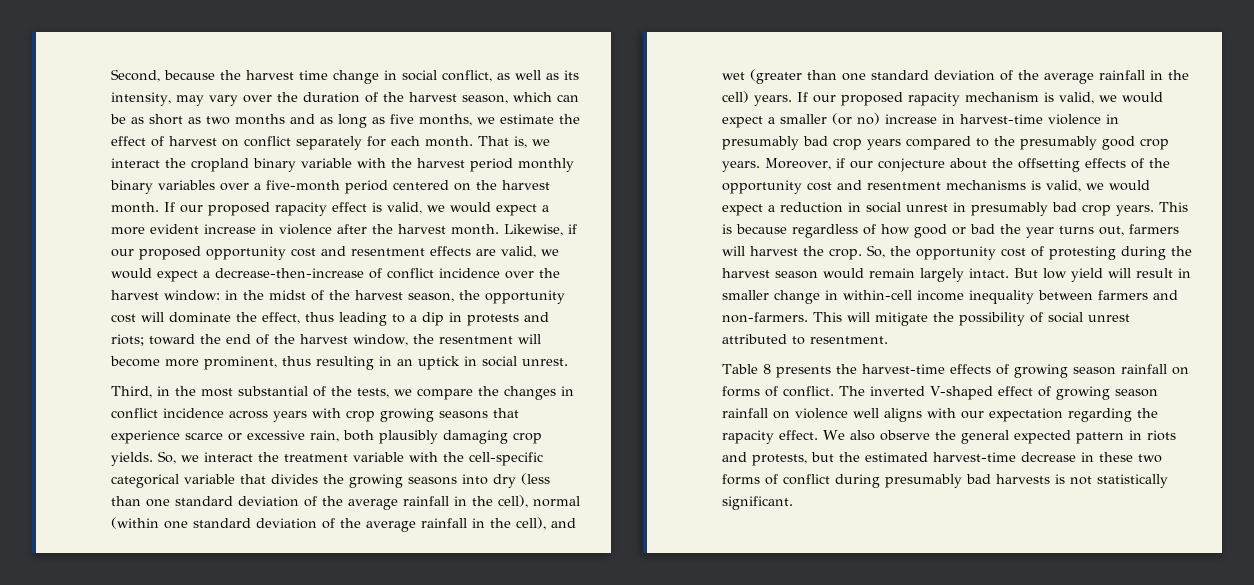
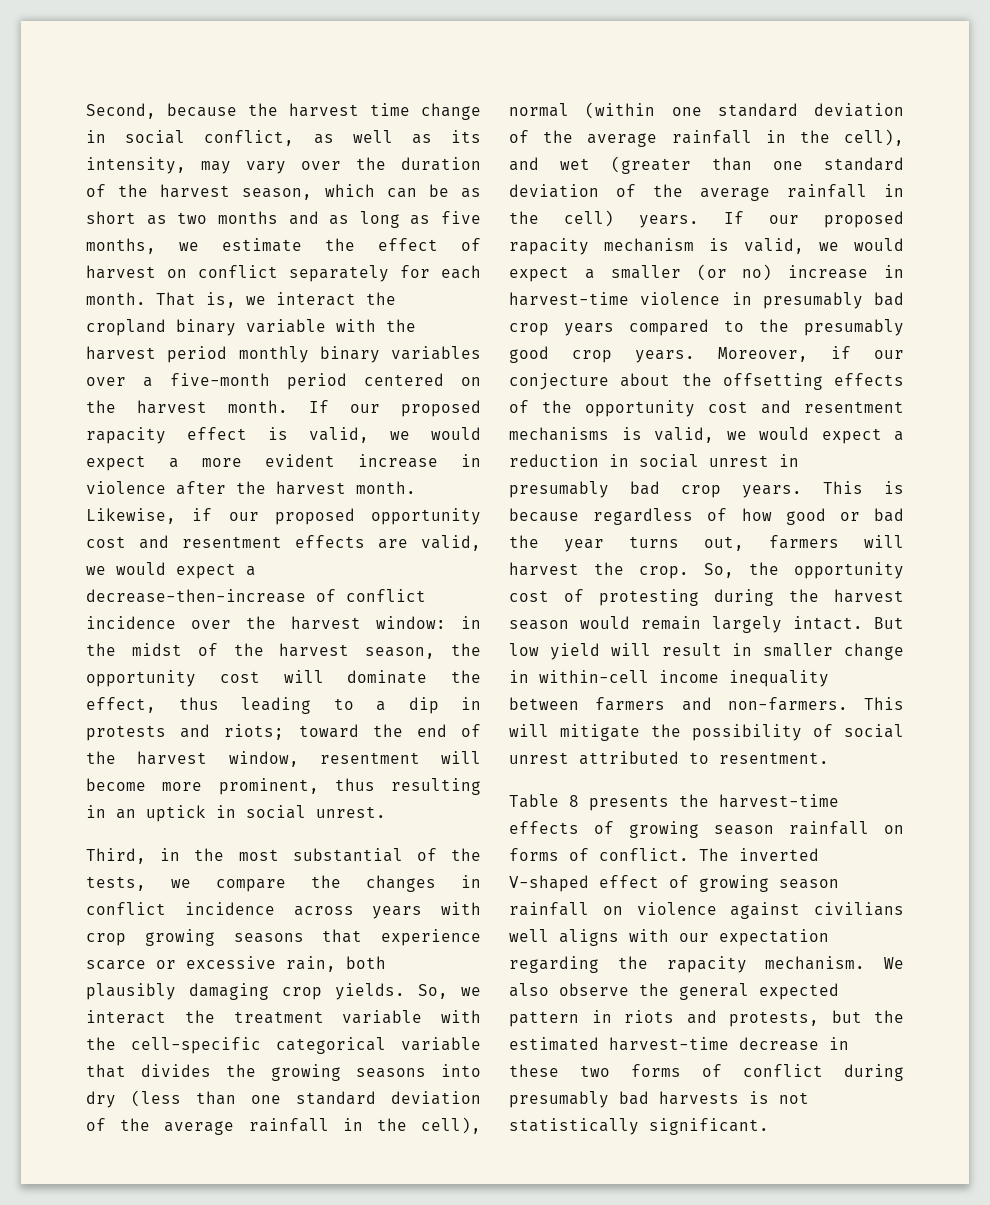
- toward the end of the harvest window, the resentment will become more prominent, thus resulting in an uptick in social unrest.
+ toward the end of the harvest window, resentment will become more prominent, thus resulting in an uptick in social unrest.
- The inverted V-shaped effect of growing season rainfall on violence well aligns with our expectation regarding the rapacity effect.
+ The inverted V-shaped effect of growing season rainfall on violence against civilians well aligns with our expectation regarding the rapacity mechanism.

